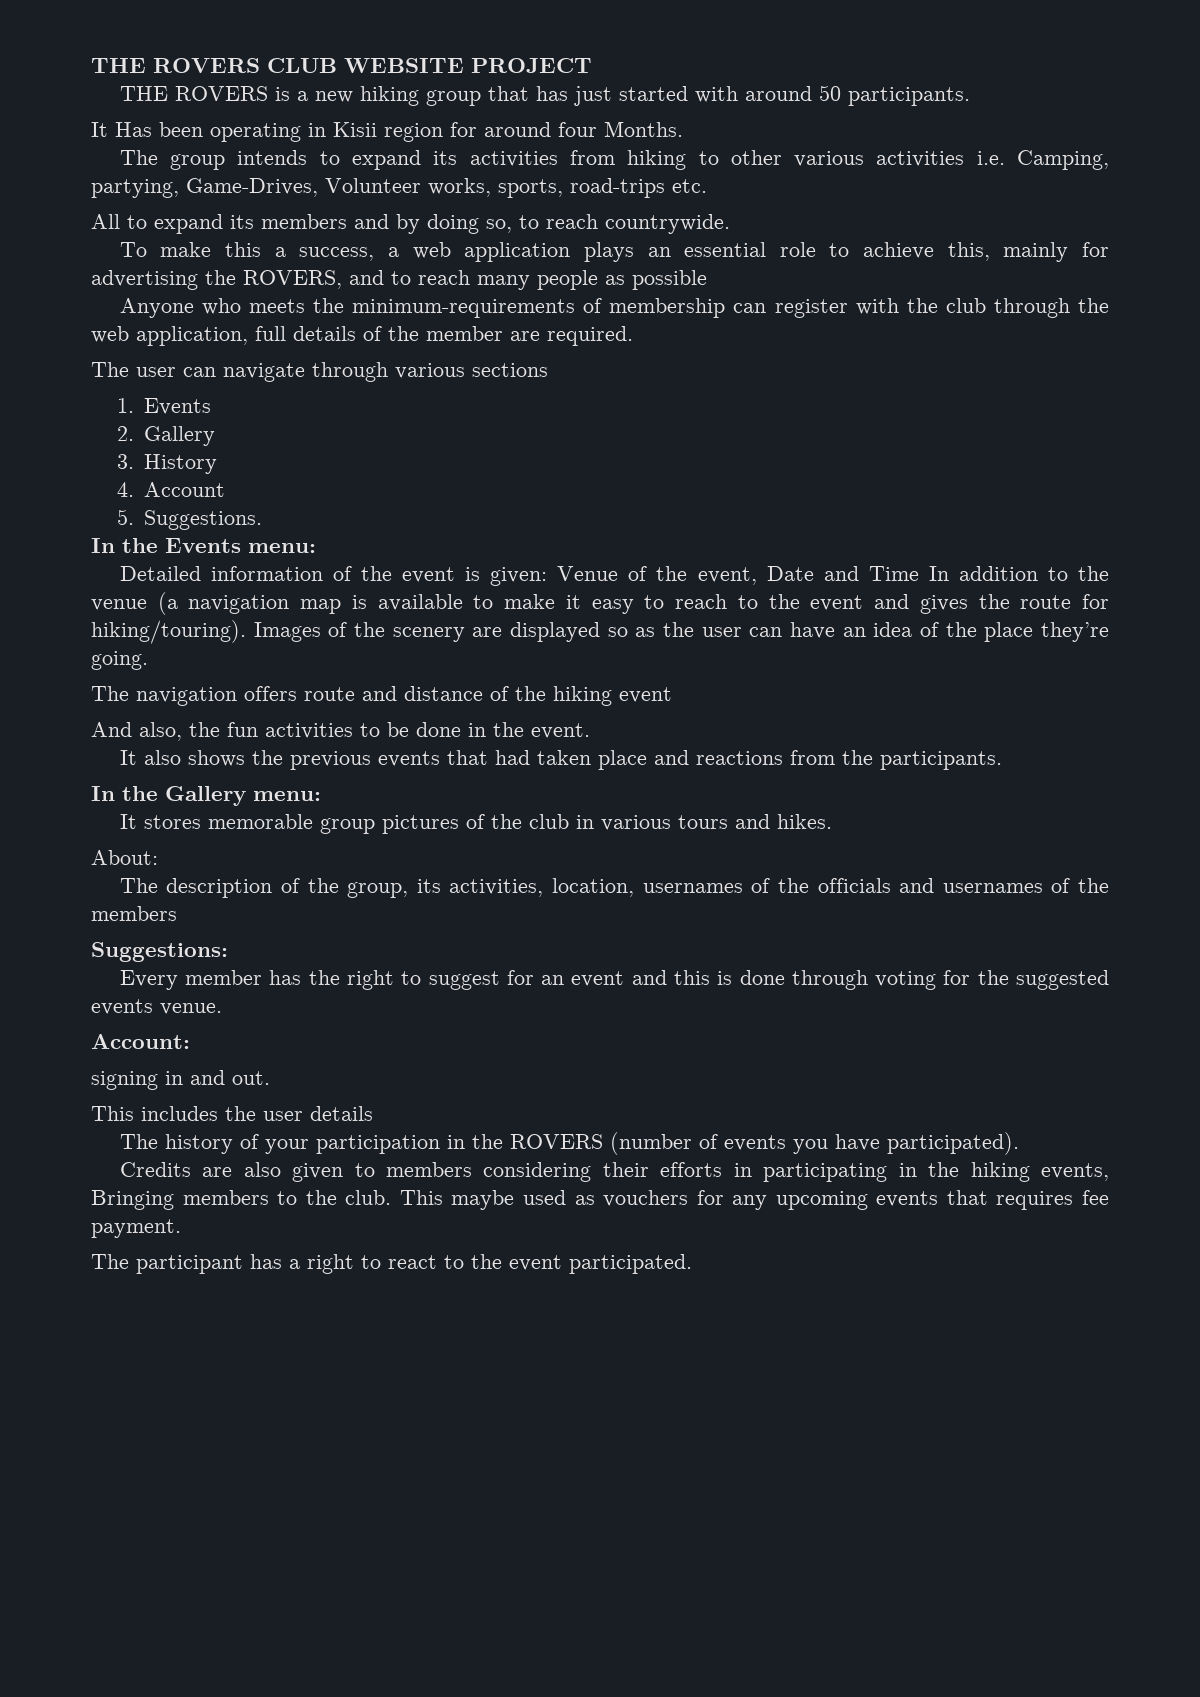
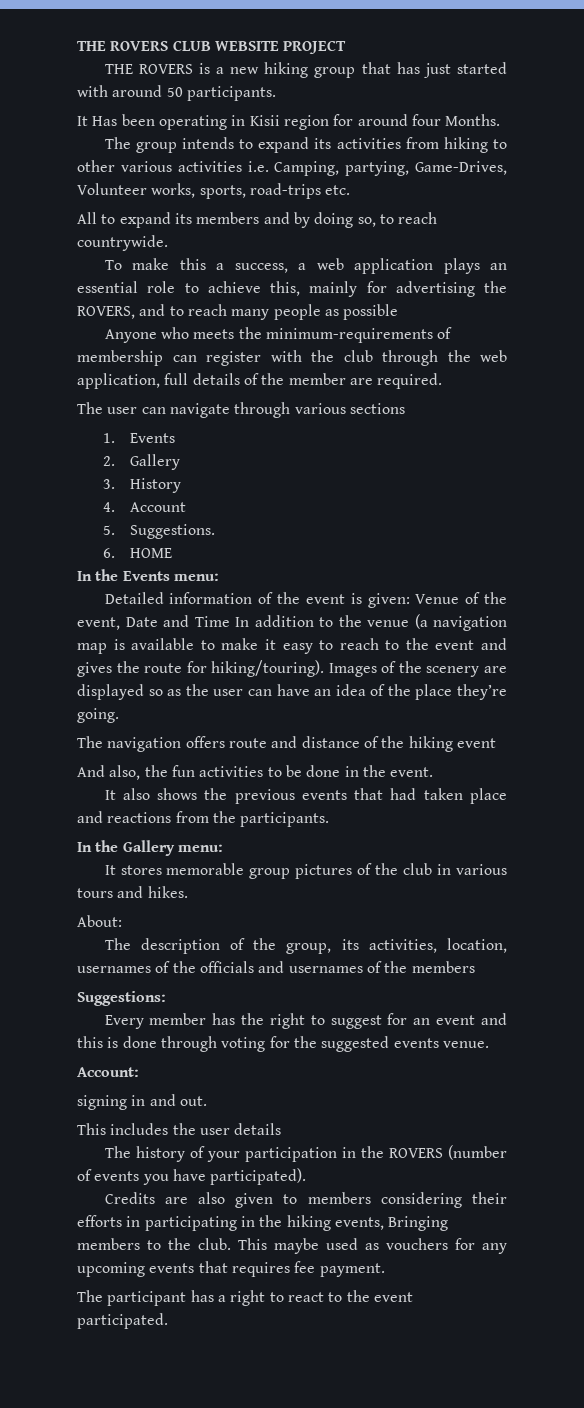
+ 6. HOME

